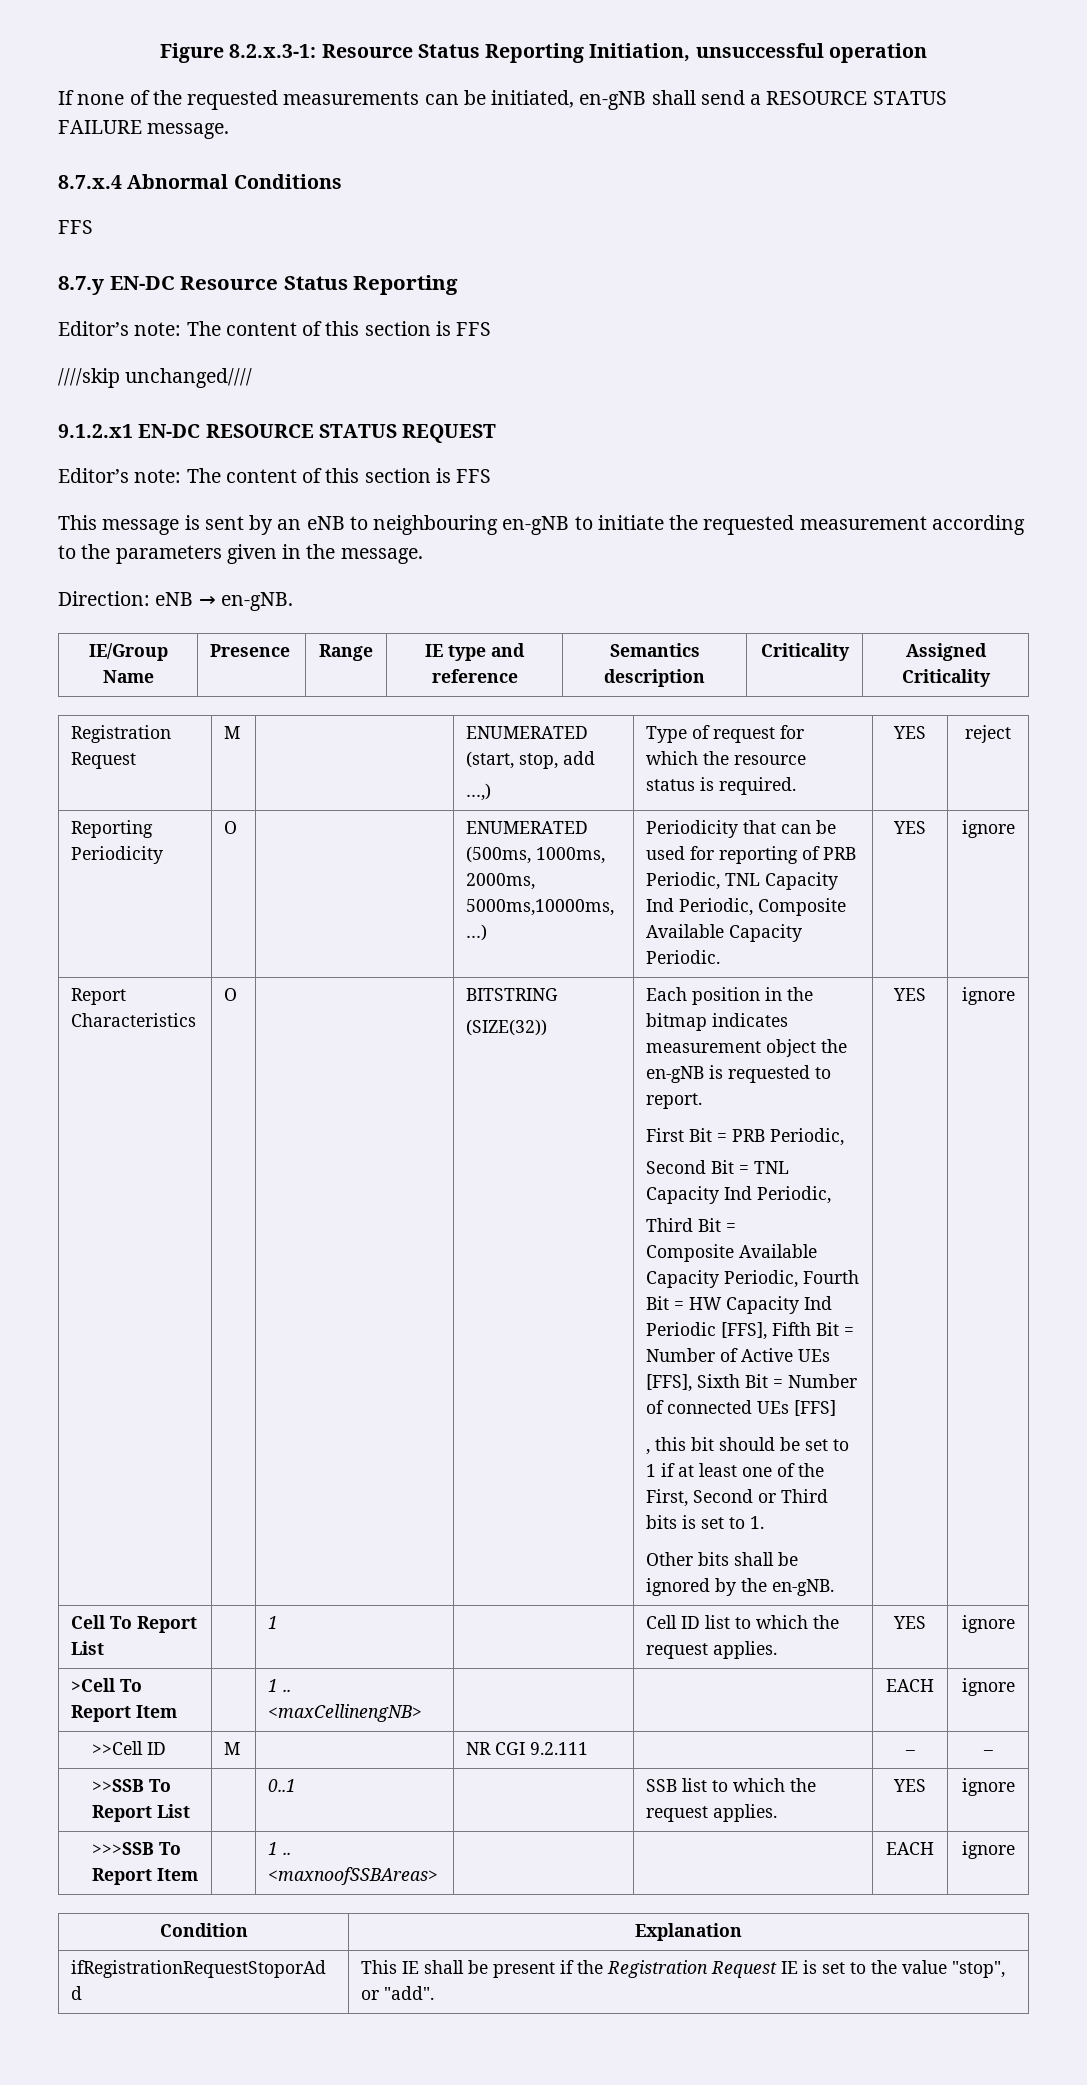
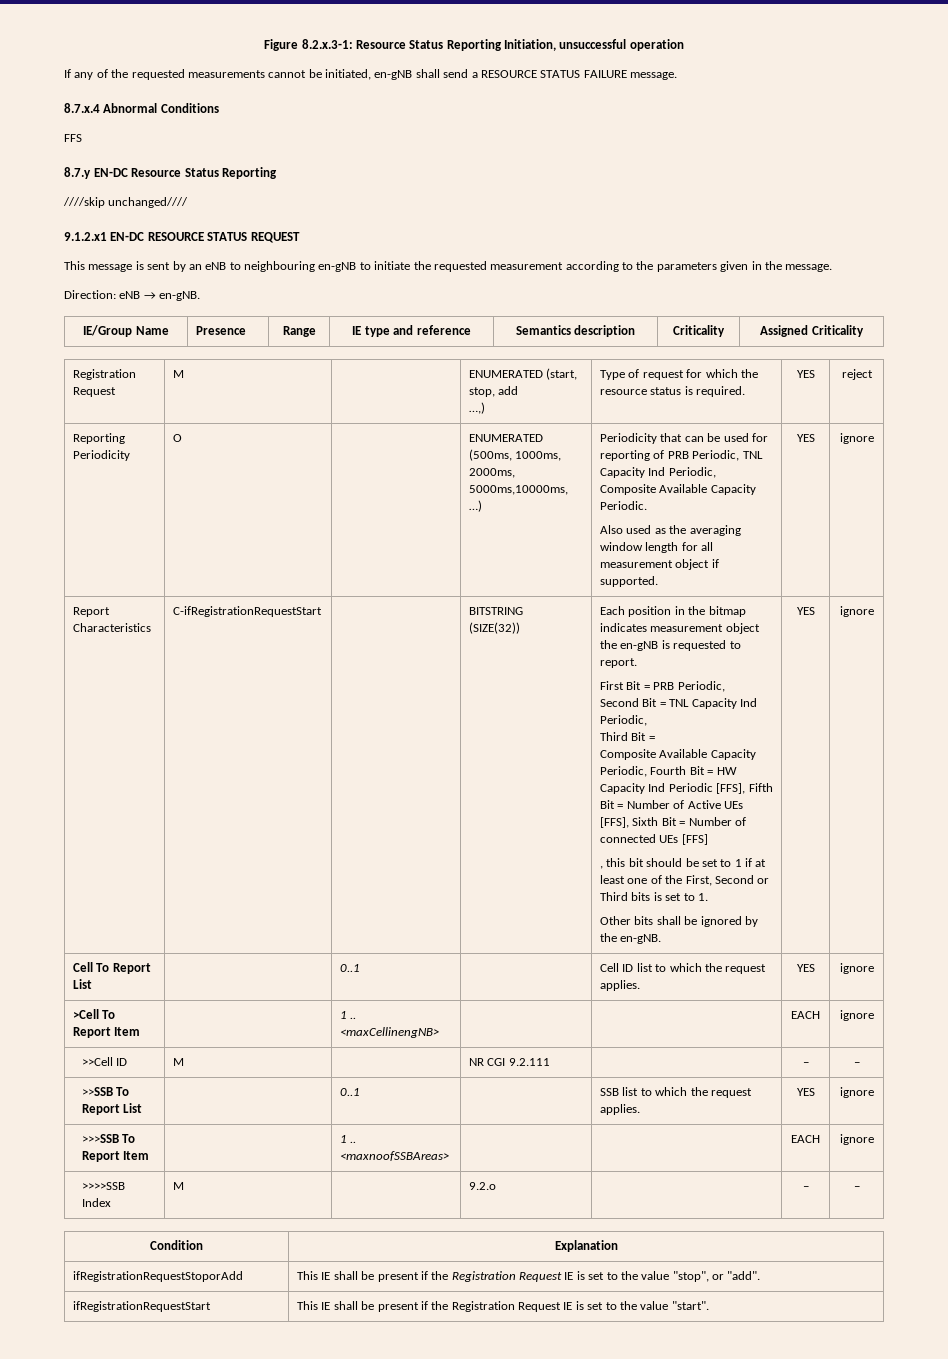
- If none of the requested measurements can be initiated, en-gNB shall send a RESOURCE STATUS FAILURE message.
+ If any of the requested measurements cannot be initiated, en-gNB shall send a RESOURCE STATUS FAILURE message.
  8.7.y EN-DC Resource Status Reporting
- Editor’s note: The content of this section is FFS
  9.1.2.x1 EN-DC RESOURCE STATUS REQUEST
- Editor’s note: The content of this section is FFS
+ Also used as the averaging window length for all measurement object if supported.
- Report Characteristics | O
+ Report Characteristics | C-ifRegistrationRequestStart
- Cell To Report List | | 1 | | Cell ID list to which the request applies. | YES | ignore
+ Cell To Report List | | 0..1 | | Cell ID list to which the request applies. | YES | ignore
+ >>>>SSB Index | M | | 9.2.o | | – | –
+ ifRegistrationRequestStart | This IE shall be present if the Registration Request IE is set to the value "start".

